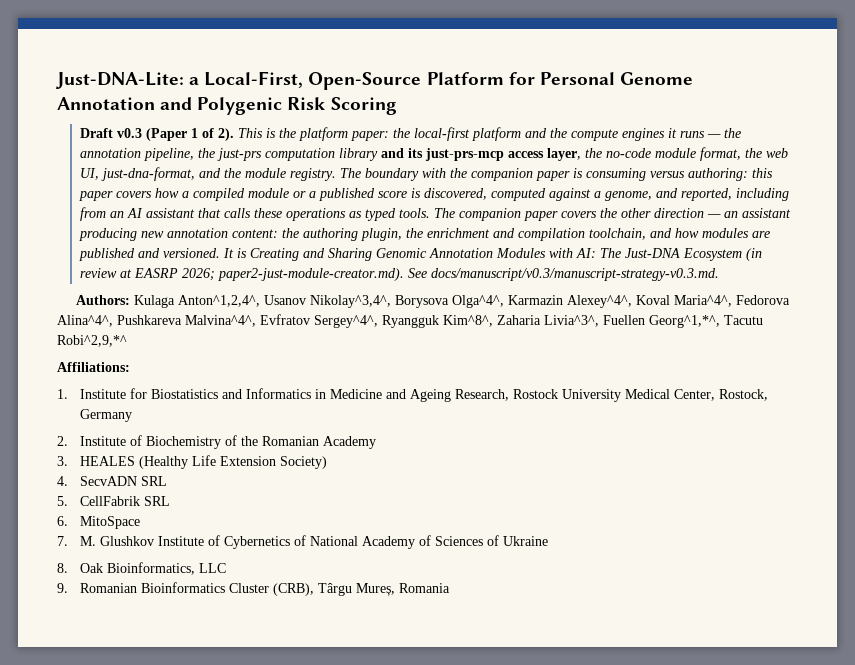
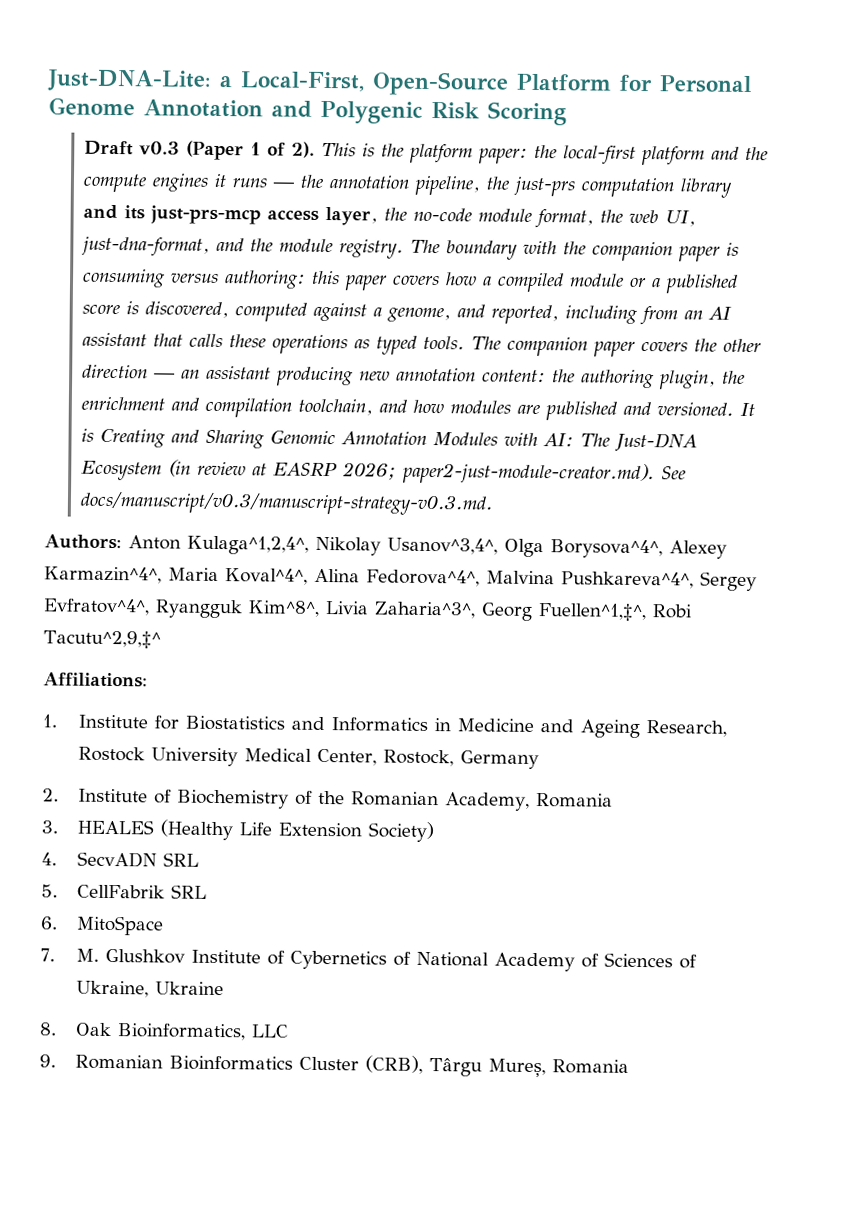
- Authors: Kulaga Anton^1,2,4^, Usanov Nikolay^3,4^, Borysova Olga^4^, Karmazin Alexey^4^, Koval Maria^4^, Fedorova Alina^4^, Pushkareva Malvina^4^, Evfratov Sergey^4^, Ryangguk Kim^8^, Zaharia Livia^3^, Fuellen Georg^1,*^, Tacutu Robi^2,9,*^
+ Authors: Anton Kulaga^1,2,4^, Nikolay Usanov^3,4^, Olga Borysova^4^, Alexey Karmazin^4^, Maria Koval^4^, Alina Fedorova^4^, Malvina Pushkareva^4^, Sergey Evfratov^4^, Ryangguk Kim^8^, Livia Zaharia^3^, Georg Fuellen^1,‡^, Robi Tacutu^2,9,‡^
- 2. Institute of Biochemistry of the Romanian Academy
+ 2. Institute of Biochemistry of the Romanian Academy, Romania
- 7. M. Glushkov Institute of Cybernetics of National Academy of Sciences of Ukraine
+ 7. M. Glushkov Institute of Cybernetics of National Academy of Sciences of Ukraine, Ukraine

